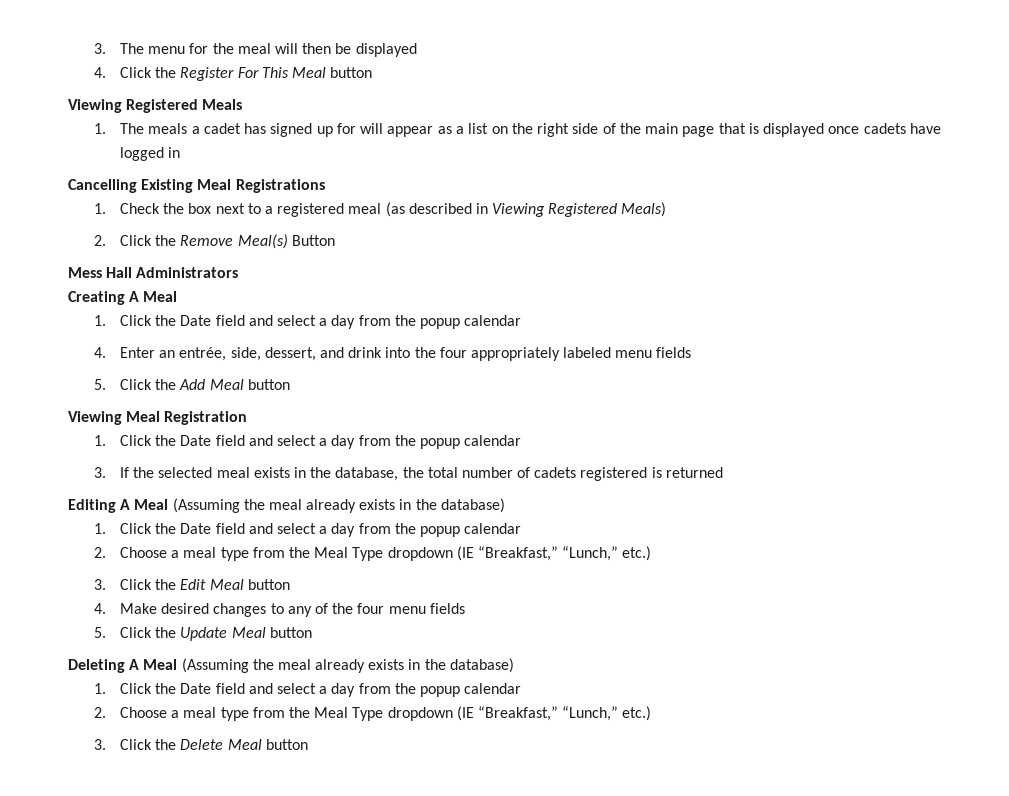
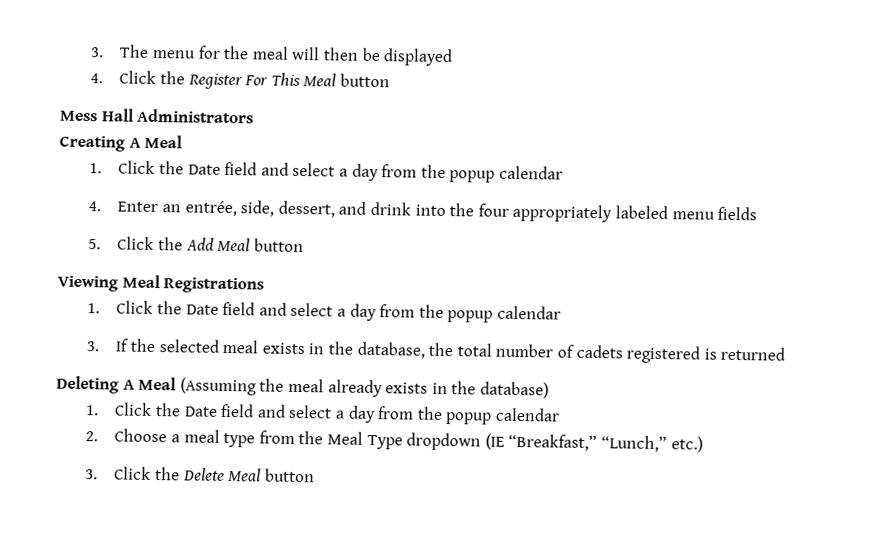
- Viewing Registered Meals
- 1. The meals a cadet has signed up for will appear as a list on the right side of the main page that is displayed once cadets have logged in
- Cancelling Existing Meal Registrations
- 1. Check the box next to a registered meal (as described in Viewing Registered Meals)
- 2. Click the Remove Meal(s) Button
- Viewing Meal Registration
+ Viewing Meal Registrations
- Editing A Meal (Assuming the meal already exists in the database)
- 1. Click the Date field and select a day from the popup calendar
- 2. Choose a meal type from the Meal Type dropdown (IE “Breakfast,” “Lunch,” etc.)
- 3. Click the Edit Meal button
- 4. Make desired changes to any of the four menu fields
- 5. Click the Update Meal button

